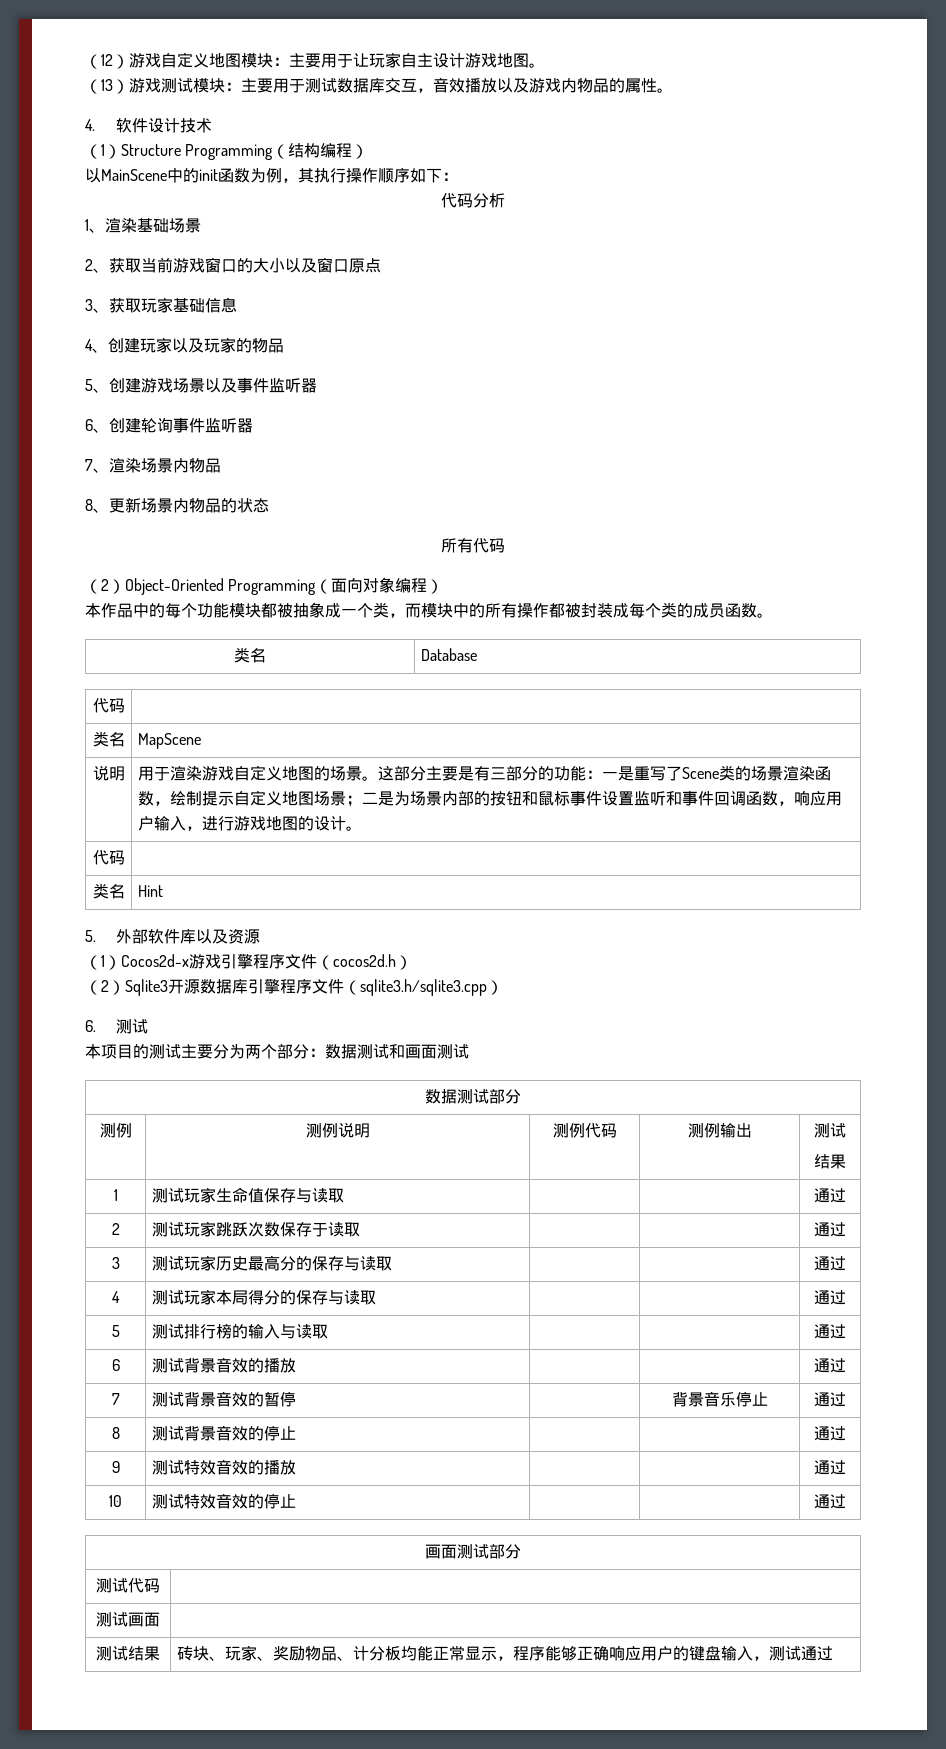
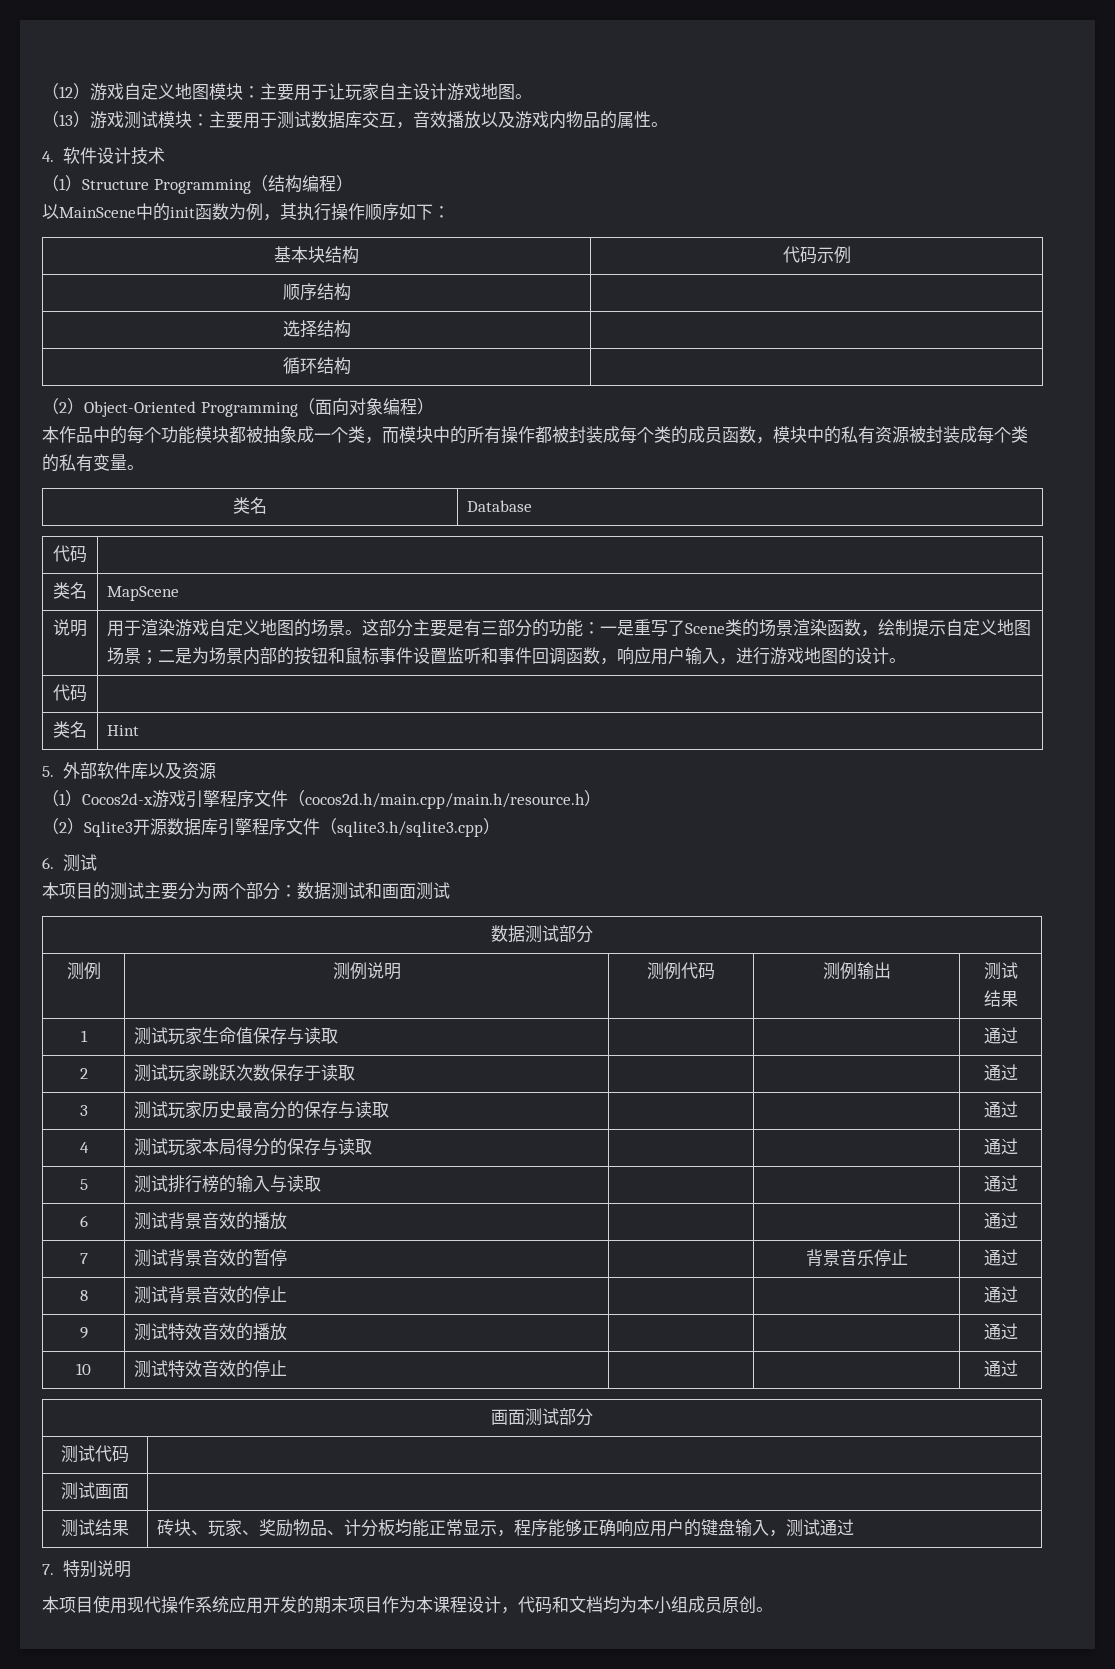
- 代码分析
- 1、渲染基础场景
- 2、获取当前游戏窗口的大小以及窗口原点
- 3、获取玩家基础信息
- 4、创建玩家以及玩家的物品
- 5、创建游戏场景以及事件监听器
- 6、创建轮询事件监听器
- 7、渲染场景内物品
- 8、更新场景内物品的状态
- 所有代码
+ 基本块结构 | 代码示例
+ 顺序结构 |
+ 选择结构 |
+ 循环结构 |
- 本作品中的每个功能模块都被抽象成一个类，而模块中的所有操作都被封装成每个类的成员函数。
+ 本作品中的每个功能模块都被抽象成一个类，而模块中的所有操作都被封装成每个类的成员函数，模块中的私有资源被封装成每个类的私有变量。
- （1）Cocos2d-x游戏引擎程序文件（cocos2d.h）
+ （1）Cocos2d-x游戏引擎程序文件（cocos2d.h/main.cpp/main.h/resource.h）
+ 7.特别说明
+ 本项目使用现代操作系统应用开发的期末项目作为本课程设计，代码和文档均为本小组成员原创。

